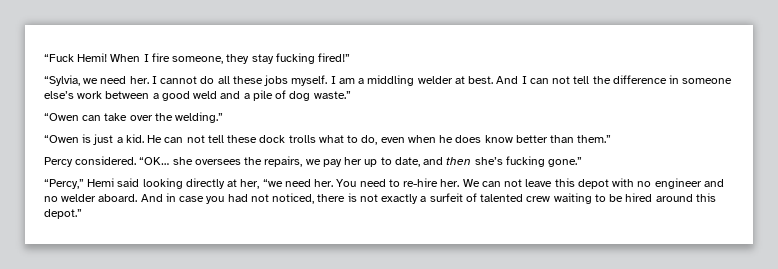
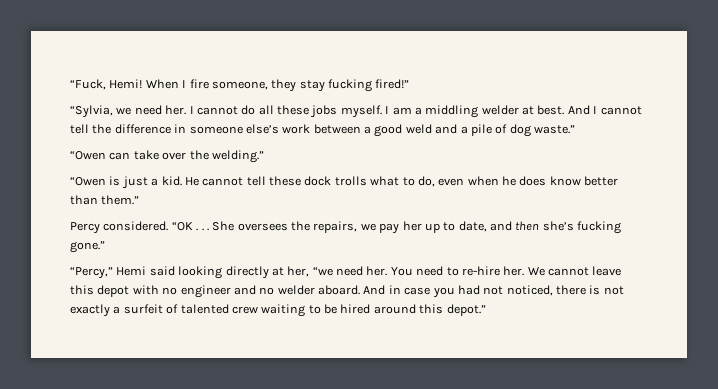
- “Fuck Hemi!
+ “Fuck, Hemi!
- And I can not tell the difference in someone else’s work between a good weld and a pile of dog waste.”
+ And I cannot tell the difference in someone else’s work between a good weld and a pile of dog waste.”
- He can not tell these dock trolls what to do, even when he does know better than them.”
+ He cannot tell these dock trolls what to do, even when he does know better than them.”
- “OK… she oversees the repairs, we pay her up to date, and then she’s fucking gone.”
+ “OK . . . She oversees the repairs, we pay her up to date, and then she’s fucking gone.”
- We can not leave this depot with no engineer and no welder aboard.
+ We cannot leave this depot with no engineer and no welder aboard.

